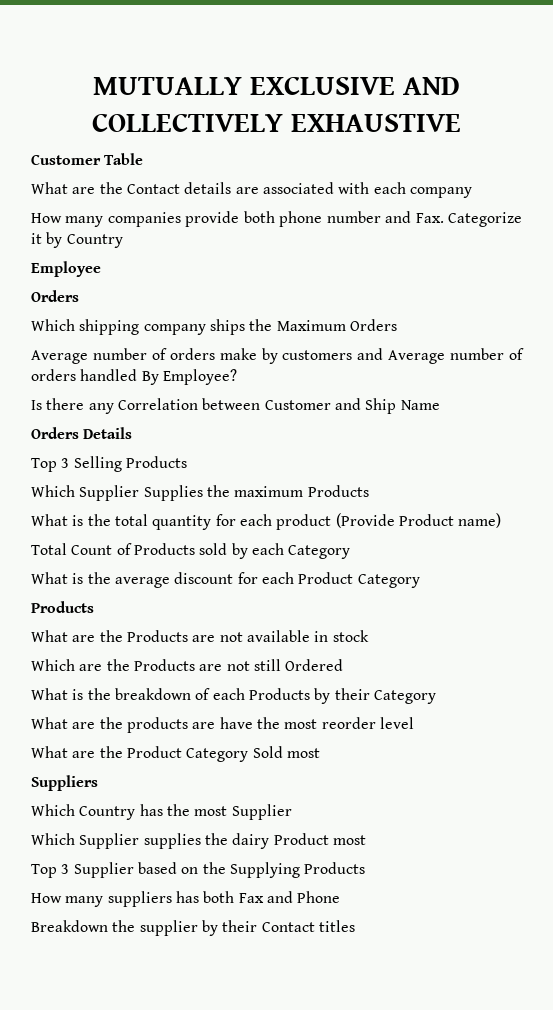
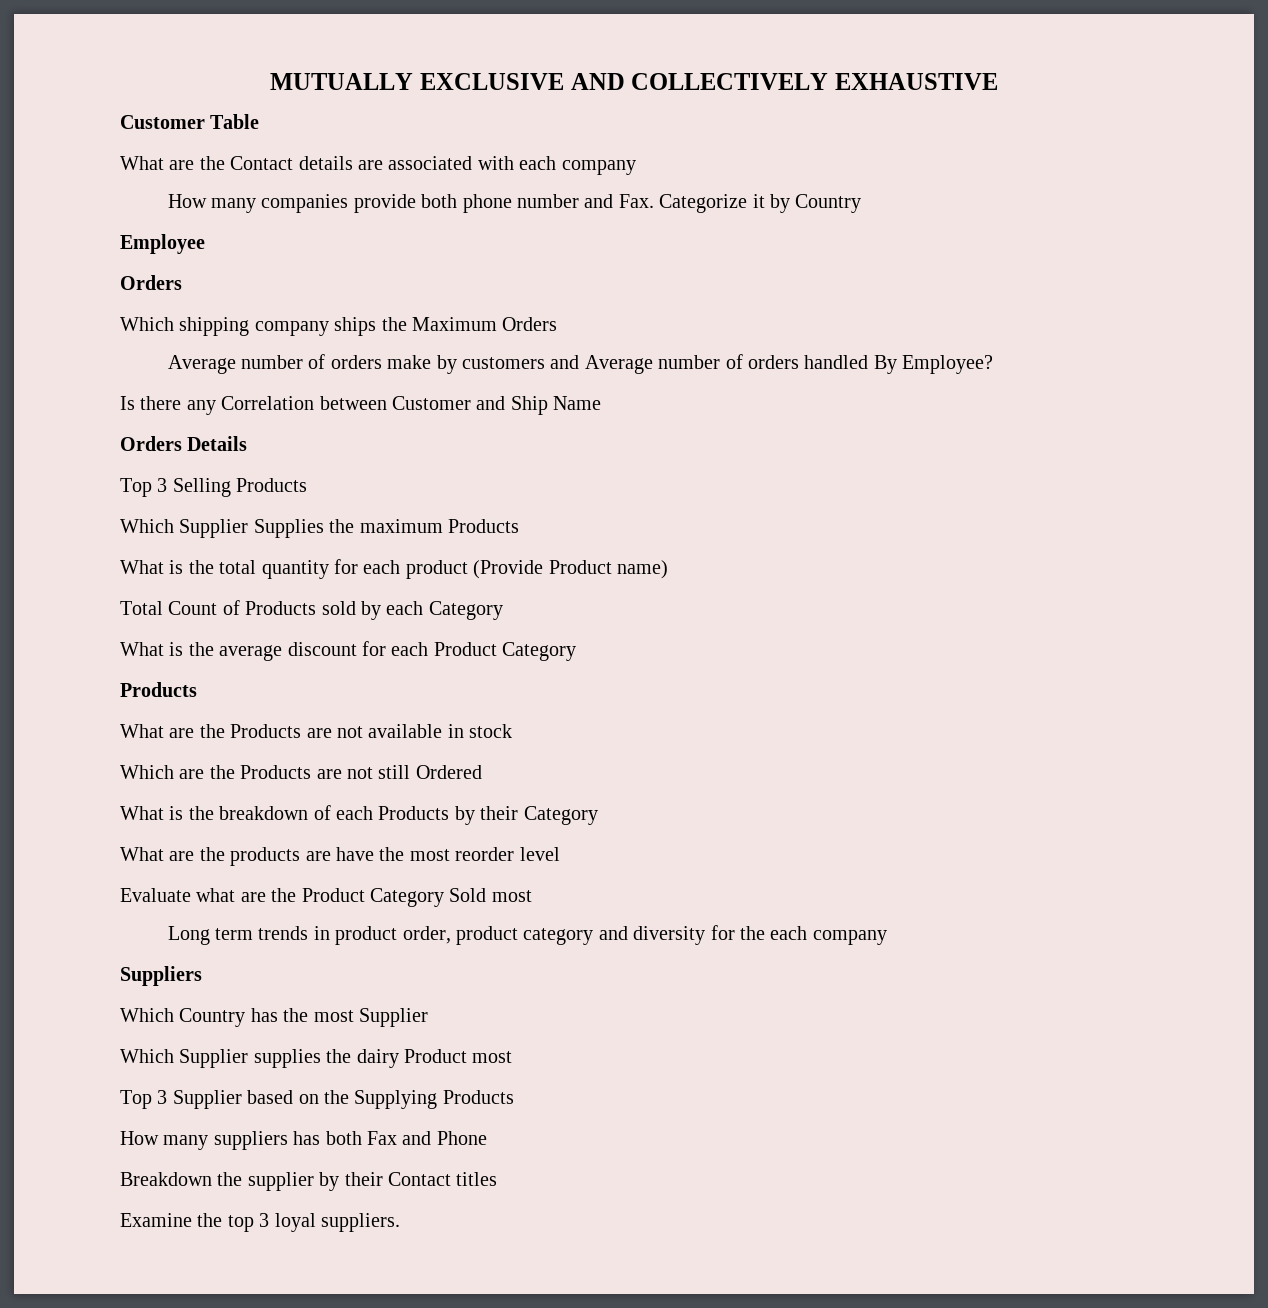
- What are the Product Category Sold most
+ Evaluate what are the Product Category Sold most
+ Long term trends in product order, product category and diversity for the each company
+ Examine the top 3 loyal suppliers.

